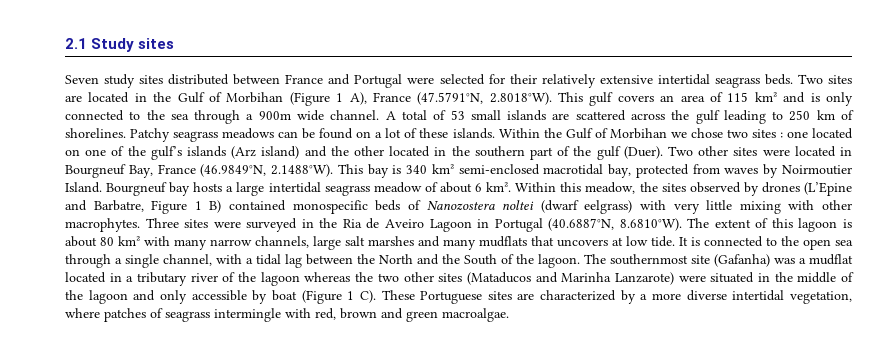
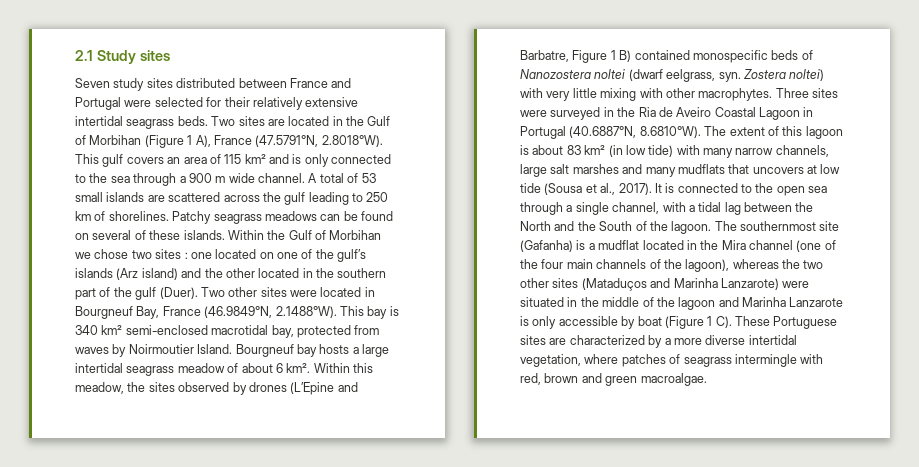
- Two sites are located in the Gulf of Morbihan (Figure 1 A), France (47.5791°N, 2.8018°W). This gulf covers an area of 115 km² and is only connected to the sea through a 900m wide channel.
+ Two sites are located in the Gulf of Morbihan (Figure 1 A), France (47.5791°N, 2.8018°W). This gulf covers an area of 115 km² and is only connected to the sea through a 900 m wide channel.
- Patchy seagrass meadows can be found on a lot of these islands.
+ Patchy seagrass meadows can be found on several of these islands.
- Within this meadow, the sites observed by drones (L’Epine and Barbatre, Figure 1 B) contained monospecific beds of Nanozostera noltei (dwarf eelgrass) with very little mixing with other macrophytes.
+ Within this meadow, the sites observed by drones (L’Epine and Barbatre, Figure 1 B) contained monospecific beds of Nanozostera noltei (dwarf eelgrass, syn. Zostera noltei) with very little mixing with other macrophytes.
- Three sites were surveyed in the Ria de Aveiro Lagoon in Portugal (40.6887°N, 8.6810°W). The extent of this lagoon is about 80 km² with many narrow channels, large salt marshes and many mudflats that uncovers at low tide.
+ Three sites were surveyed in the Ria de Aveiro Coastal Lagoon in Portugal (40.6887°N, 8.6810°W). The extent of this lagoon is about 83 km² (in low tide) with many narrow channels, large salt marshes and many mudflats that uncovers at low tide (Sousa et al., 2017).
- The southernmost site (Gafanha) was a mudflat located in a tributary river of the lagoon whereas the two other sites (Mataducos and Marinha Lanzarote) were situated in the middle of the lagoon and only accessible by boat (Figure 1 C). These Portuguese sites are characterized by a more diverse intertidal vegetation, where patches of seagrass intermingle with red, brown and green macroalgae.
+ The southernmost site (Gafanha) is a mudflat located in the Mira channel (one of the four main channels of the lagoon), whereas the two other sites (Mataduços and Marinha Lanzarote) were situated in the middle of the lagoon and Marinha Lanzarote is only accessible by boat (Figure 1 C). These Portuguese sites are characterized by a more diverse intertidal vegetation, where patches of seagrass intermingle with red, brown and green macroalgae.

